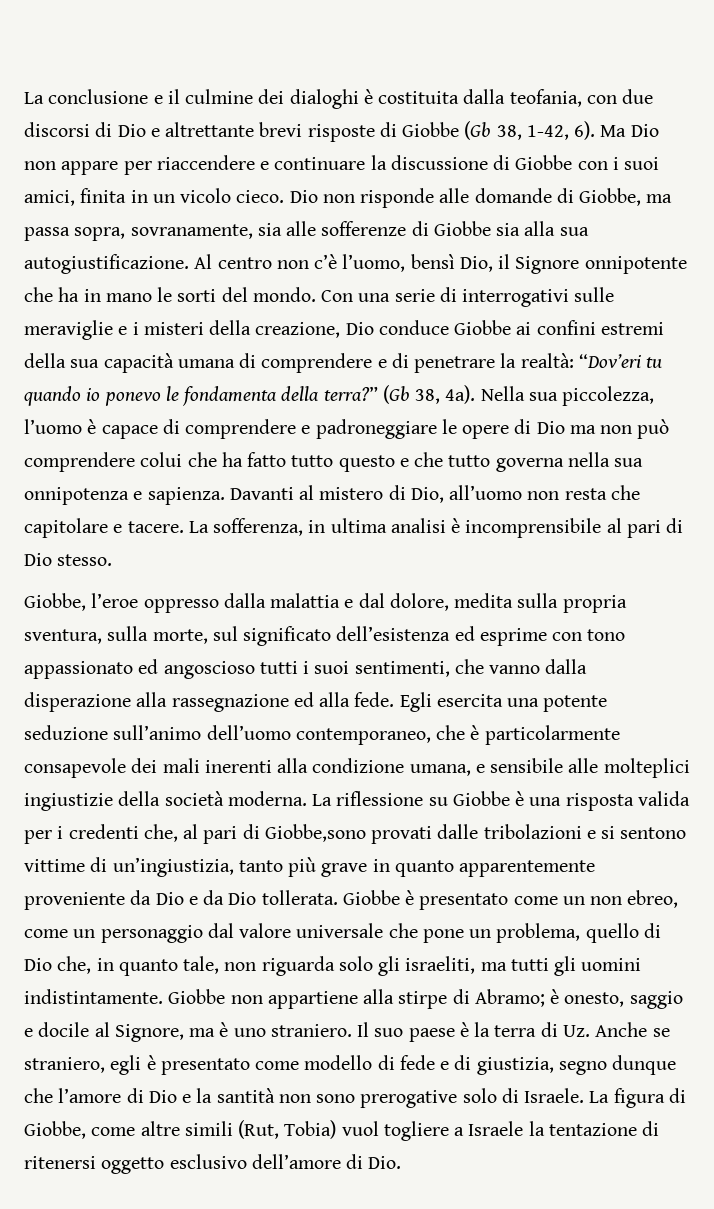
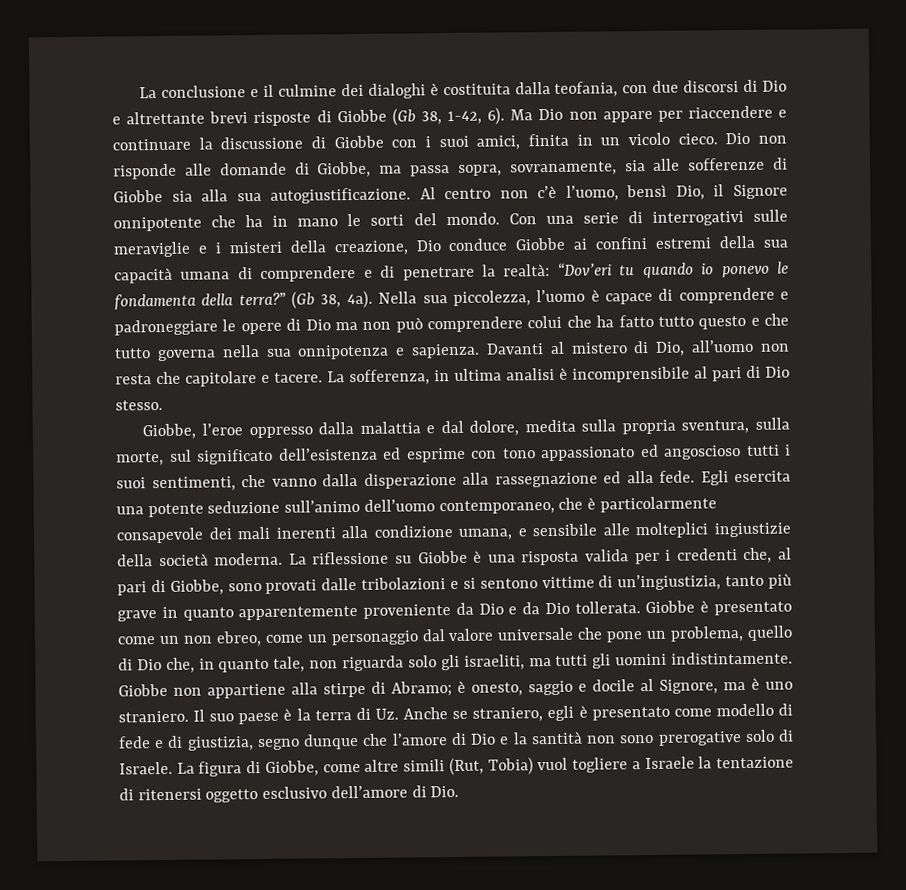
- La riflessione su Giobbe è una risposta valida per i credenti che, al pari di Giobbe,sono provati dalle tribolazioni e si sentono vittime di un’ingiustizia, tanto più grave in quanto apparentemente proveniente da Dio e da Dio tollerata.
+ La riflessione su Giobbe è una risposta valida per i credenti che, al pari di Giobbe, sono provati dalle tribolazioni e si sentono vittime di un’ingiustizia, tanto più grave in quanto apparentemente proveniente da Dio e da Dio tollerata.

